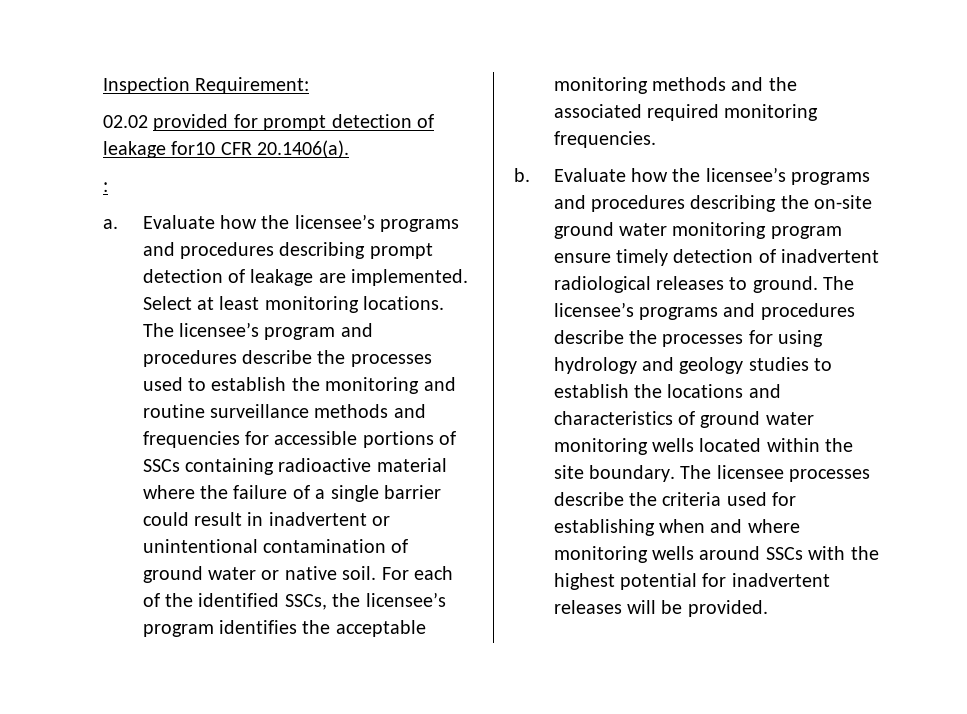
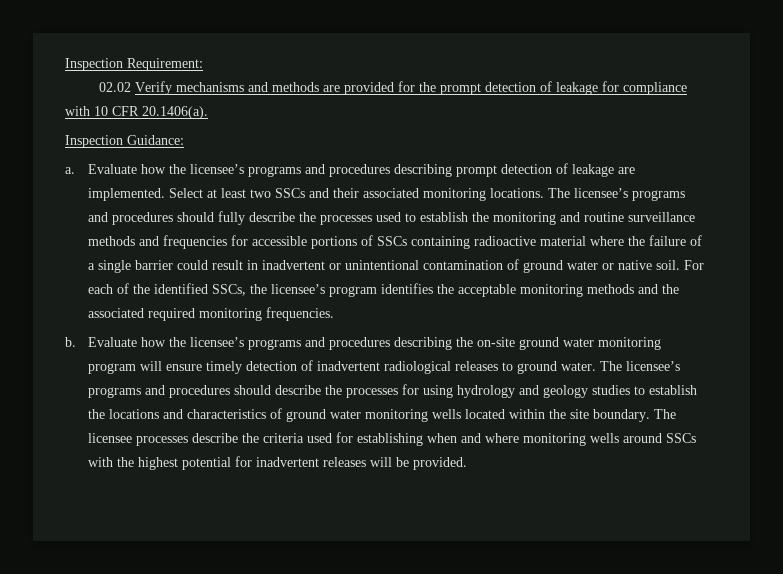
- 02.02 provided for prompt detection of leakage for10 CFR 20.1406(a).
+ 02.02 Verify mechanisms and methods are provided for the prompt detection of leakage for compliance with 10 CFR 20.1406(a).
- :
+ Inspection Guidance:
- Select at least monitoring locations.
+ Select at least two SSCs and their associated monitoring locations.
- The licensee’s program and procedures describe the processes used to establish the monitoring and routine surveillance methods and frequencies for accessible portions of SSCs containing radioactive material where the failure of a single barrier could result in inadvertent or unintentional contamination of ground water or native soil.
+ The licensee’s programs and procedures should fully describe the processes used to establish the monitoring and routine surveillance methods and frequencies for accessible portions of SSCs containing radioactive material where the failure of a single barrier could result in inadvertent or unintentional contamination of ground water or native soil.
- Evaluate how the licensee’s programs and procedures describing the on-site ground water monitoring program ensure timely detection of inadvertent radiological releases to ground. The licensee’s programs and procedures describe the processes for using hydrology and geology studies to establish the locations and characteristics of ground water monitoring wells located within the site boundary.
+ Evaluate how the licensee’s programs and procedures describing the on-site ground water monitoring program will ensure timely detection of inadvertent radiological releases to ground water. The licensee’s programs and procedures should describe the processes for using hydrology and geology studies to establish the locations and characteristics of ground water monitoring wells located within the site boundary.

